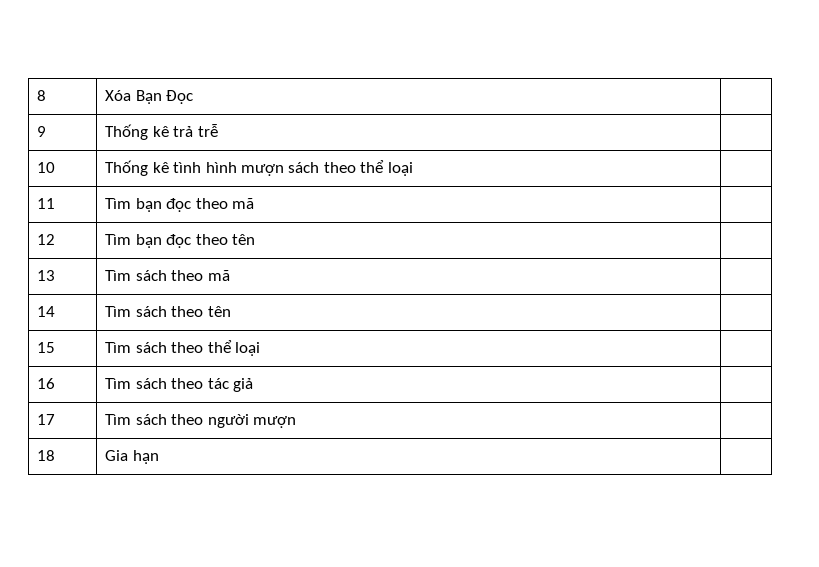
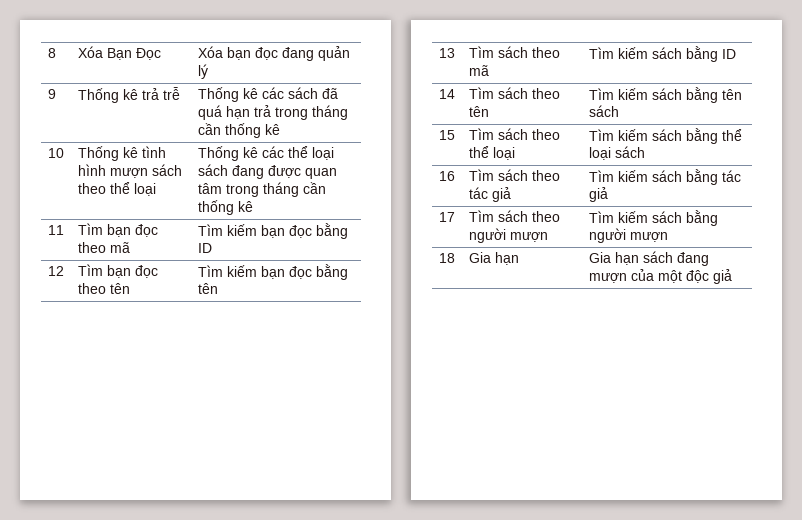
- 8 | Xóa Bạn Đọc |
+ 8 | Xóa Bạn Đọc | Xóa bạn đọc đang quản lý
- 9 | Thống kê trả trễ |
+ 9 | Thống kê trả trễ | Thống kê các sách đã quá hạn trả trong tháng cần thống kê
- 10 | Thống kê tình hình mượn sách theo thể loại |
+ 10 | Thống kê tình hình mượn sách theo thể loại | Thống kê các thể loại sách đang được quan tâm trong tháng cần thống kê
- 11 | Tìm bạn đọc theo mã |
+ 11 | Tìm bạn đọc theo mã | Tìm kiếm bạn đọc bằng ID
- 12 | Tìm bạn đọc theo tên |
+ 12 | Tìm bạn đọc theo tên | Tìm kiếm bạn đọc bằng tên
- 13 | Tìm sách theo mã |
+ 13 | Tìm sách theo mã | Tìm kiếm sách bằng ID
- 14 | Tìm sách theo tên |
+ 14 | Tìm sách theo tên | Tìm kiếm sách bằng tên sách
- 15 | Tìm sách theo thể loại |
+ 15 | Tìm sách theo thể loại | Tìm kiếm sách bằng thể loại sách
- 16 | Tìm sách theo tác giả |
+ 16 | Tìm sách theo tác giả | Tìm kiếm sách bằng tác giả
- 17 | Tìm sách theo người mượn |
- 18 | Gia hạn |
+ 17 | Tìm sách theo người mượn | Tìm kiếm sách bằng người mượn
+ 18 | Gia hạn | Gia hạn sách đang mượn của một độc giả

